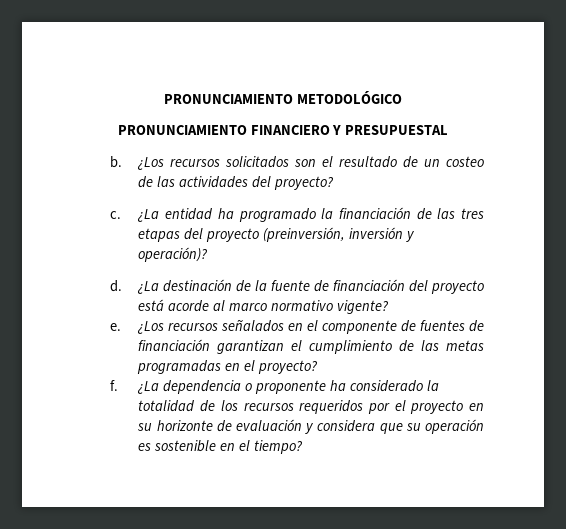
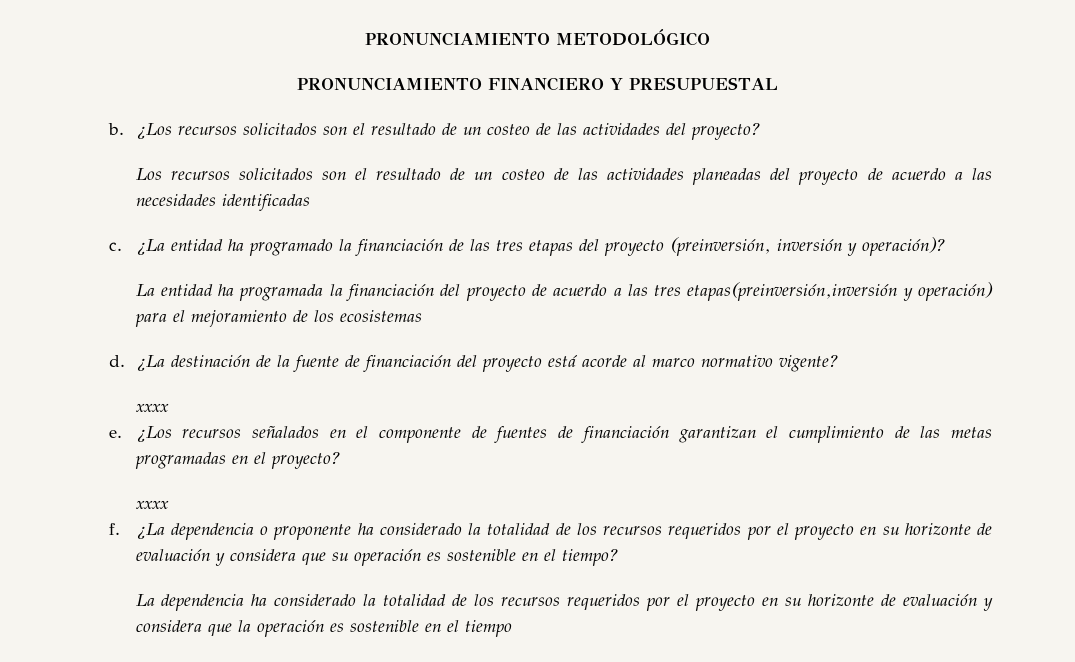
+ Los recursos solicitados son el resultado de un costeo de las actividades planeadas del proyecto de acuerdo a las necesidades identificadas
+ La entidad ha programada la financiación del proyecto de acuerdo a las tres etapas(preinversión,inversión y operación) para el mejoramiento de los ecosistemas
  ¿La destinación de la fuente de financiación del proyecto está acorde al marco normativo vigente?
+ xxxx
  ¿Los recursos señalados en el componente de fuentes de financiación garantizan el cumplimiento de las metas programadas en el proyecto?
+ xxxx
+ La dependencia ha considerado la totalidad de los recursos requeridos por el proyecto en su horizonte de evaluación y considera que la operación es sostenible en el tiempo

